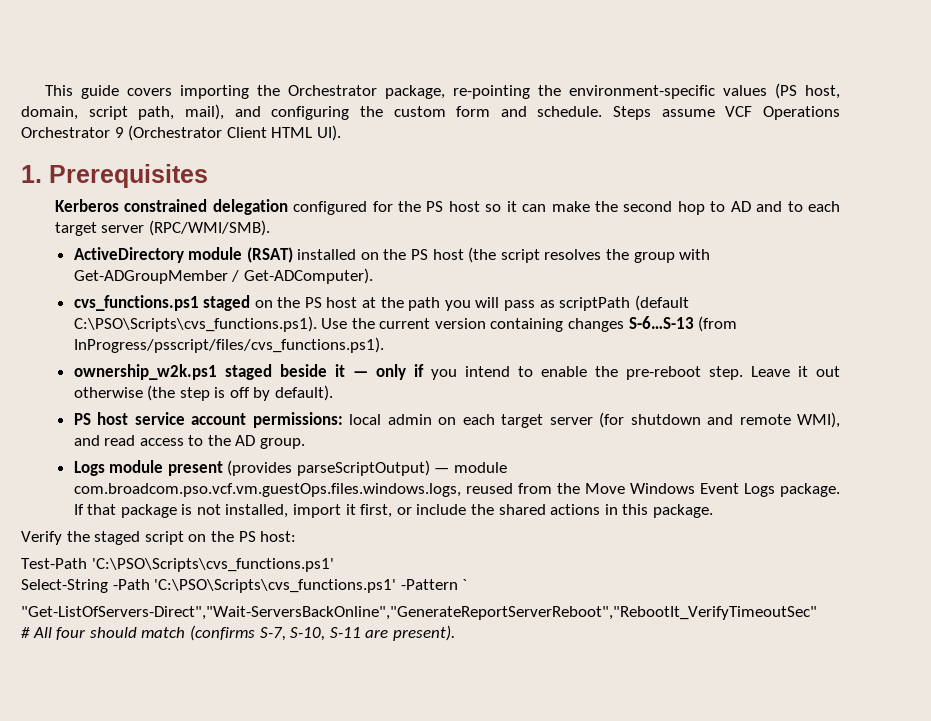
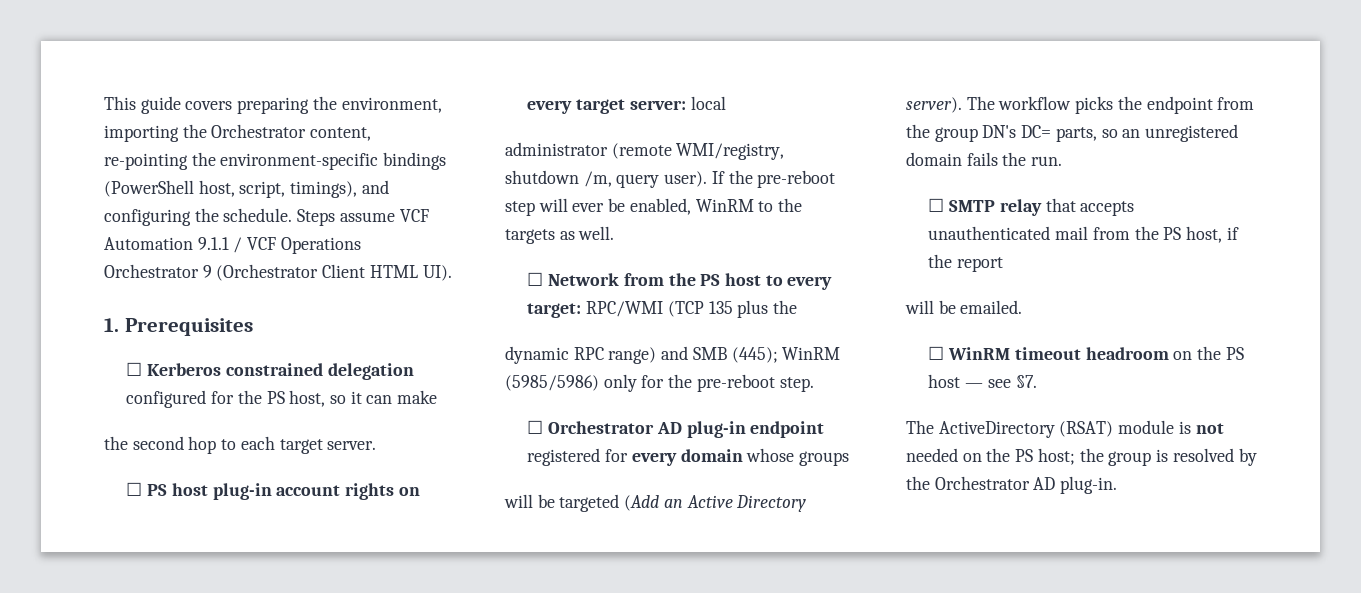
- This guide covers importing the Orchestrator package, re-pointing the environment-specific values (PS host, domain, script path, mail), and configuring the custom form and schedule. Steps assume VCF Operations Orchestrator 9 (Orchestrator Client HTML UI).
+ This guide covers preparing the environment, importing the Orchestrator content, re-pointing the environment-specific bindings (PowerShell host, script, timings), and configuring the schedule. Steps assume VCF Automation 9.1.1 / VCF Operations Orchestrator 9 (Orchestrator Client HTML UI).
- Kerberos constrained delegation configured for the PS host so it can make the second hop to AD and to each target server (RPC/WMI/SMB).
- ActiveDirectory module (RSAT) installed on the PS host (the script resolves the group with Get-ADGroupMember / Get-ADComputer).
- cvs_functions.ps1 staged on the PS host at the path you will pass as scriptPath (default C:\PSO\Scripts\cvs_functions.ps1). Use the current version containing changes S-6…S-13 (from InProgress/psscript/files/cvs_functions.ps1).
- ownership_w2k.ps1 staged beside it — only if you intend to enable the pre-reboot step. Leave it out otherwise (the step is off by default).
- PS host service account permissions: local admin on each target server (for shutdown and remote WMI), and read access to the AD group.
- Logs module present (provides parseScriptOutput) — module com.broadcom.pso.vcf.vm.guestOps.files.windows.logs, reused from the Move Windows Event Logs package. If that package is not installed, import it first, or include the shared actions in this package.
- Verify the staged script on the PS host:
- Test-Path 'C:\PSO\Scripts\cvs_functions.ps1'
- Select-String -Path 'C:\PSO\Scripts\cvs_functions.ps1' -Pattern `
- "Get-ListOfServers-Direct","Wait-ServersBackOnline","GenerateReportServerReboot","RebootIt_VerifyTimeoutSec"
- # All four should match (confirms S-7, S-10, S-11 are present).
+ ☐ Kerberos constrained delegation configured for the PS host, so it can make
+ the second hop to each target server.
+ ☐ PS host plug-in account rights on every target server: local
+ administrator (remote WMI/registry, shutdown /m, query user). If the pre-reboot step will ever be enabled, WinRM to the targets as well.
+ ☐ Network from the PS host to every target: RPC/WMI (TCP 135 plus the
+ dynamic RPC range) and SMB (445); WinRM (5985/5986) only for the pre-reboot step.
+ ☐ Orchestrator AD plug-in endpoint registered for every domain whose groups
+ will be targeted (Add an Active Directory server). The workflow picks the endpoint from the group DN's DC= parts, so an unregistered domain fails the run.
+ ☐ SMTP relay that accepts unauthenticated mail from the PS host, if the report
+ will be emailed.
+ ☐ WinRM timeout headroom on the PS host — see §7.
+ The ActiveDirectory (RSAT) module is not needed on the PS host; the group is resolved by the Orchestrator AD plug-in.

